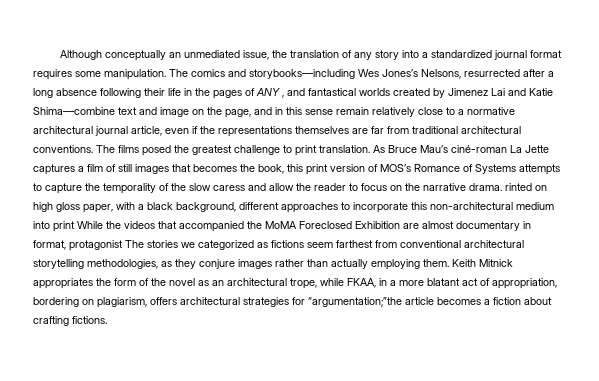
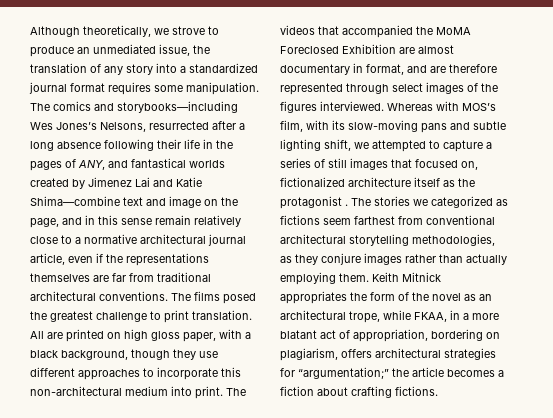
- Although conceptually an unmediated issue, the translation of any story into a standardized journal format requires some manipulation.
+ Although theoretically, we strove to produce an unmediated issue, the translation of any story into a standardized journal format requires some manipulation.
- The comics and storybooks—including Wes Jones’s Nelsons, resurrected after a long absence following their life in the pages of ANY , and fantastical worlds created by Jimenez Lai and Katie Shima—combine text and image on the page, and in this sense remain relatively close to a normative architectural journal article, even if the representations themselves are far from traditional architectural conventions.
+ The comics and storybooks—including Wes Jones’s Nelsons, resurrected after a long absence following their life in the pages of ANY, and fantastical worlds created by Jimenez Lai and Katie Shima—combine text and image on the page, and in this sense remain relatively close to a normative architectural journal article, even if the representations themselves are far from traditional architectural conventions.
- As Bruce Mau’s ciné-roman La Jette captures a film of still images that becomes the book, this print version of MOS’s Romance of Systems attempts to capture the temporality of the slow caress and allow the reader to focus on the narrative drama. rinted on high gloss paper, with a black background, different approaches to incorporate this non-architectural medium into print While the videos that accompanied the MoMA Foreclosed Exhibition are almost documentary in format, protagonist The stories we categorized as fictions seem farthest from conventional architectural storytelling methodologies, as they conjure images rather than actually employing them.
+ All are printed on high gloss paper, with a black background, though they use different approaches to incorporate this non-architectural medium into print. The videos that accompanied the MoMA Foreclosed Exhibition are almost documentary in format, and are therefore represented through select images of the figures interviewed. Whereas with MOS’s film, with its slow-moving pans and subtle lighting shift, we attempted to capture a series of still images that focused on, fictionalized architecture itself as the protagonist . The stories we categorized as fictions seem farthest from conventional architectural storytelling methodologies, as they conjure images rather than actually employing them.
- Keith Mitnick appropriates the form of the novel as an architectural trope, while FKAA, in a more blatant act of appropriation, bordering on plagiarism, offers architectural strategies for “argumentation;”the article becomes a fiction about crafting fictions.
+ Keith Mitnick appropriates the form of the novel as an architectural trope, while FKAA, in a more blatant act of appropriation, bordering on plagiarism, offers architectural strategies for “argumentation;” the article becomes a fiction about crafting fictions.

